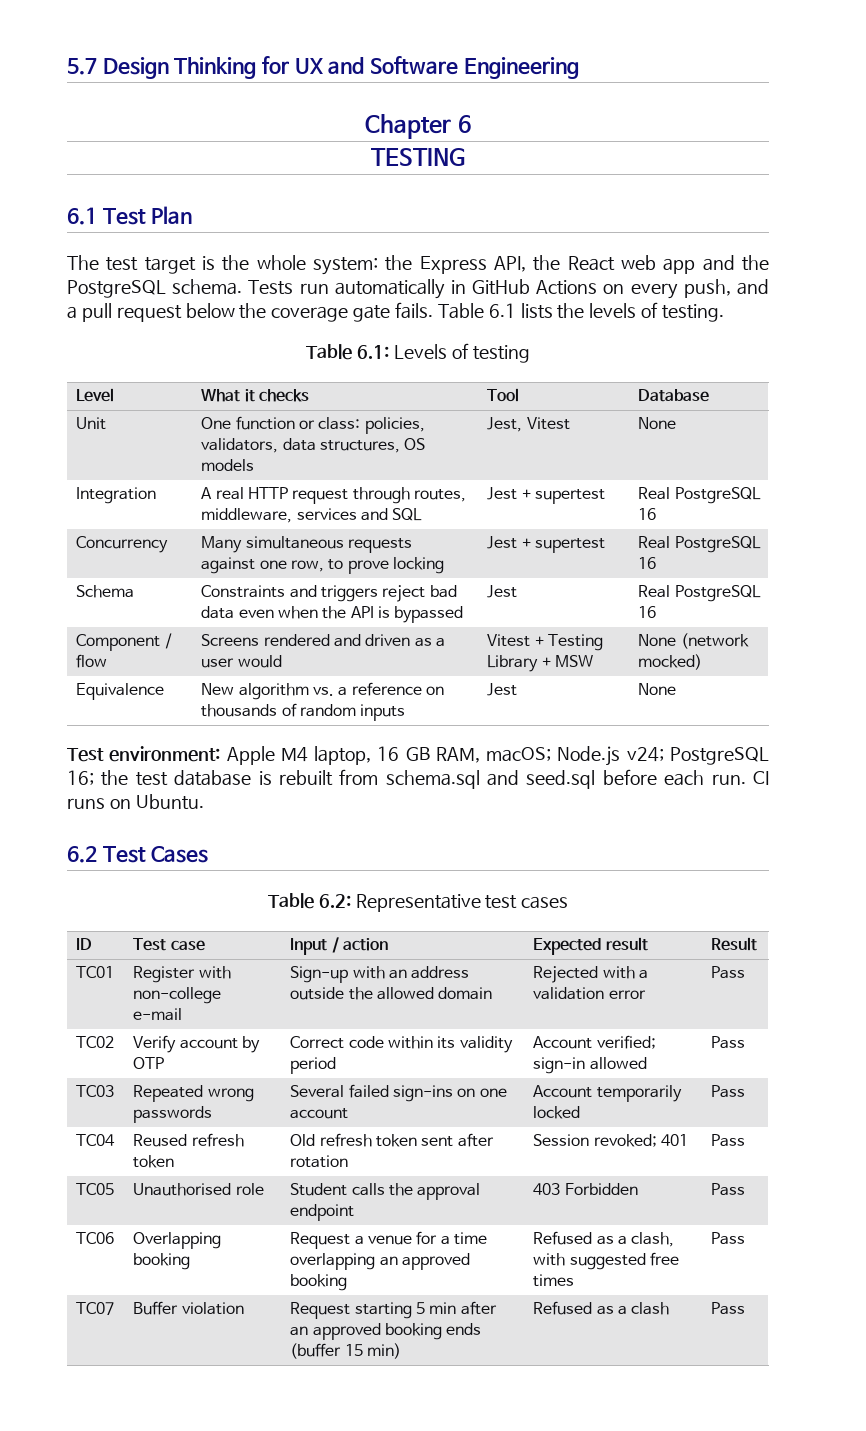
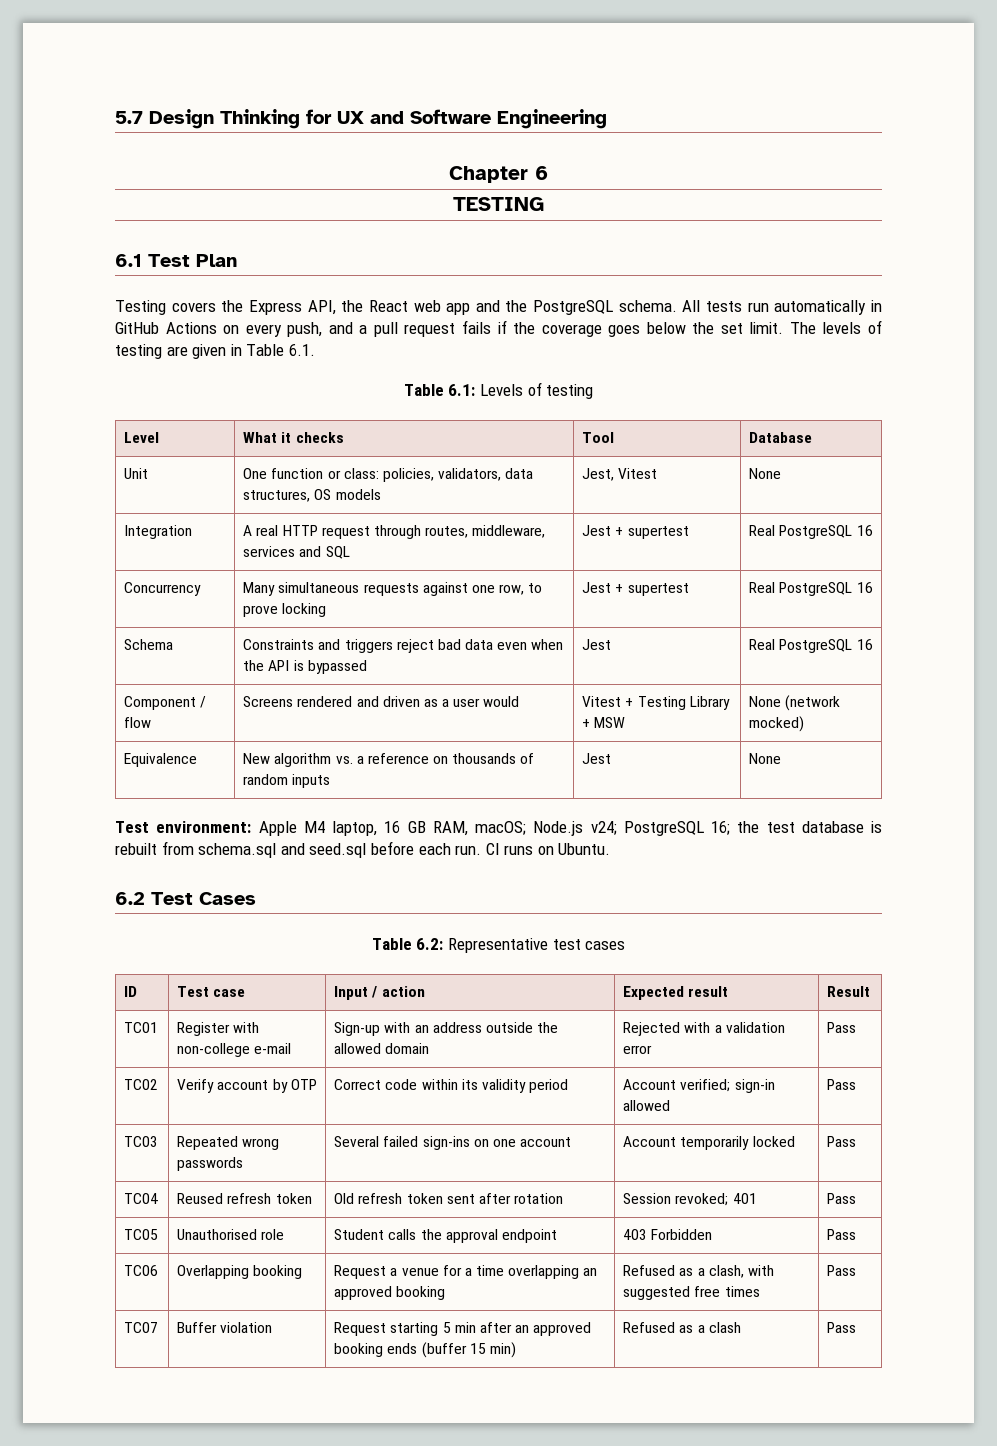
- The test target is the whole system: the Express API, the React web app and the PostgreSQL schema.
+ Testing covers the Express API, the React web app and the PostgreSQL schema.
- Tests run automatically in GitHub Actions on every push, and a pull request below the coverage gate fails. Table 6.1 lists the levels of testing.
+ All tests run automatically in GitHub Actions on every push, and a pull request fails if the coverage goes below the set limit. The levels of testing are given in Table 6.1.

